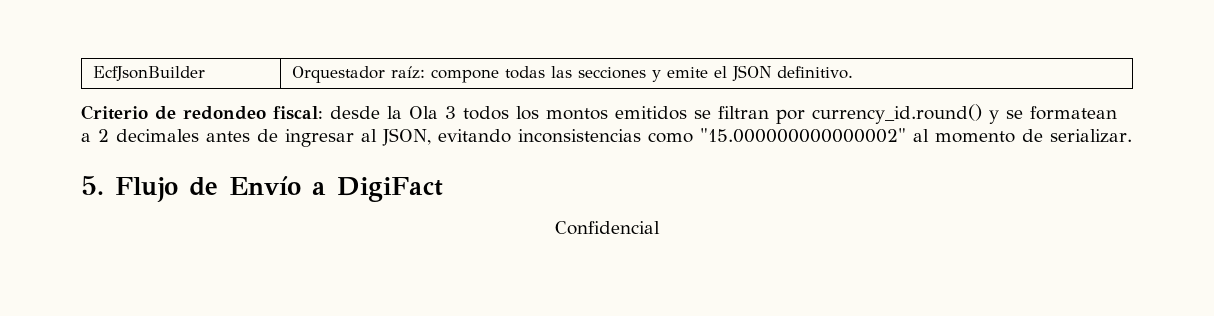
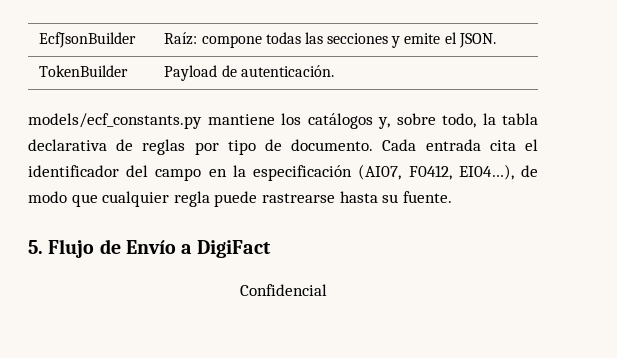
- EcfJsonBuilder | Orquestador raíz: compone todas las secciones y emite el JSON definitivo.
- Criterio de redondeo fiscal: desde la Ola 3 todos los montos emitidos se filtran por currency_id.round() y se formatean a 2 decimales antes de ingresar al JSON, evitando inconsistencias como "15.000000000000002" al momento de serializar.
+ EcfJsonBuilder | Raíz: compone todas las secciones y emite el JSON.
+ TokenBuilder | Payload de autenticación.
+ models/ecf_constants.py mantiene los catálogos y, sobre todo, la tabla declarativa de reglas por tipo de documento. Cada entrada cita el identificador del campo en la especificación (AI07, F0412, EI04…), de modo que cualquier regla puede rastrearse hasta su fuente.

